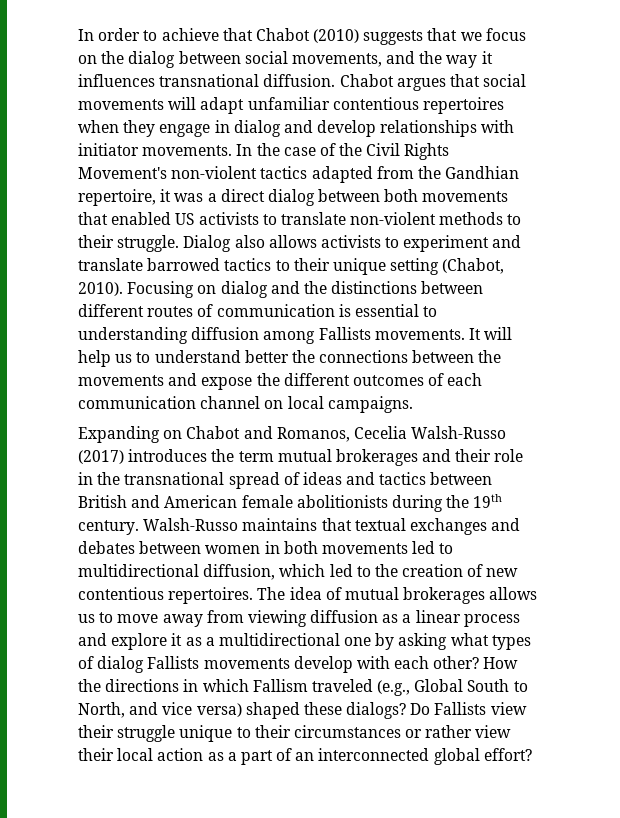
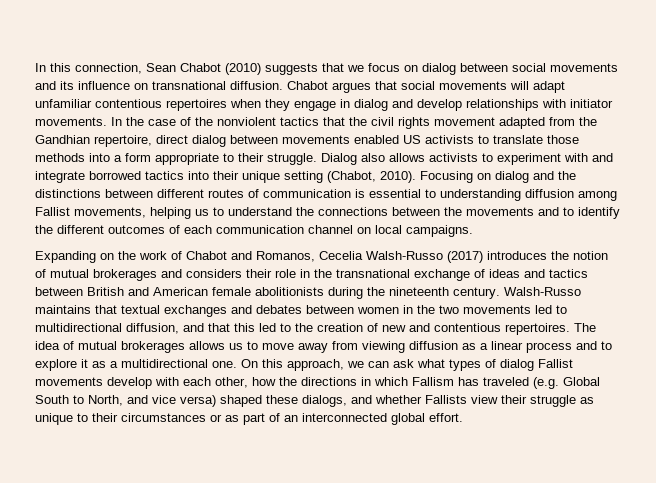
- In order to achieve that Chabot (2010) suggests that we focus on the dialog between social movements, and the way it influences transnational diffusion.
+ In this connection, Sean Chabot (2010) suggests that we focus on dialog between social movements and its influence on transnational diffusion.
- In the case of the Civil Rights Movement's non-violent tactics adapted from the Gandhian repertoire, it was a direct dialog between both movements that enabled US activists to translate non-violent methods to their struggle.
+ In the case of the nonviolent tactics that the civil rights movement adapted from the Gandhian repertoire, direct dialog between movements enabled US activists to translate those methods into a form appropriate to their struggle.
- Dialog also allows activists to experiment and translate barrowed tactics to their unique setting (Chabot, 2010).
+ Dialog also allows activists to experiment with and integrate borrowed tactics into their unique setting (Chabot, 2010).
- Focusing on dialog and the distinctions between different routes of communication is essential to understanding diffusion among Fallists movements. It will help us to understand better the connections between the movements and expose the different outcomes of each communication channel on local campaigns.
+ Focusing on dialog and the distinctions between different routes of communication is essential to understanding diffusion among Fallist movements, helping us to understand the connections between the movements and to identify the different outcomes of each communication channel on local campaigns.
- Expanding on Chabot and Romanos, Cecelia Walsh-Russo (2017) introduces the term mutual brokerages and their role in the transnational spread of ideas and tactics between British and American female abolitionists during the 19th century.
+ Expanding on the work of Chabot and Romanos, Cecelia Walsh-Russo (2017) introduces the notion of mutual brokerages and considers their role in the transnational exchange of ideas and tactics between British and American female abolitionists during the nineteenth century.
- Walsh-Russo maintains that textual exchanges and debates between women in both movements led to multidirectional diffusion, which led to the creation of new contentious repertoires.
+ Walsh-Russo maintains that textual exchanges and debates between women in the two movements led to multidirectional diffusion, and that this led to the creation of new and contentious repertoires.
- The idea of mutual brokerages allows us to move away from viewing diffusion as a linear process and explore it as a multidirectional one by asking what types of dialog Fallists movements develop with each other? How the directions in which Fallism traveled (e.g., Global South to North, and vice versa) shaped these dialogs? Do Fallists view their struggle unique to their circumstances or rather view their local action as a part of an interconnected global effort?
+ The idea of mutual brokerages allows us to move away from viewing diffusion as a linear process and to explore it as a multidirectional one. On this approach, we can ask what types of dialog Fallist movements develop with each other, how the directions in which Fallism has traveled (e.g. Global South to North, and vice versa) shaped these dialogs, and whether Fallists view their struggle as unique to their circumstances or as part of an interconnected global effort.

